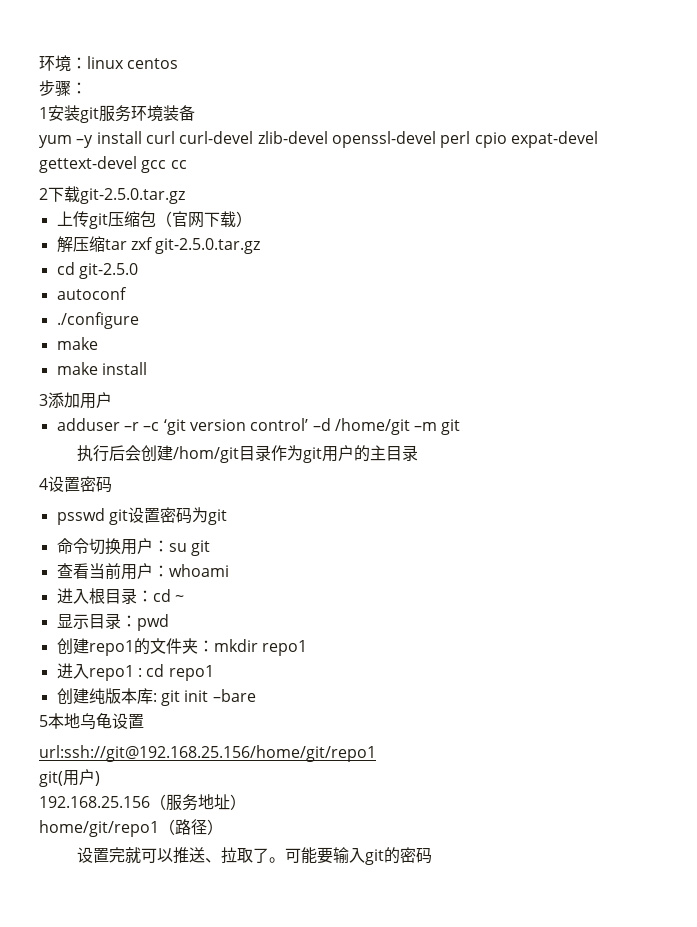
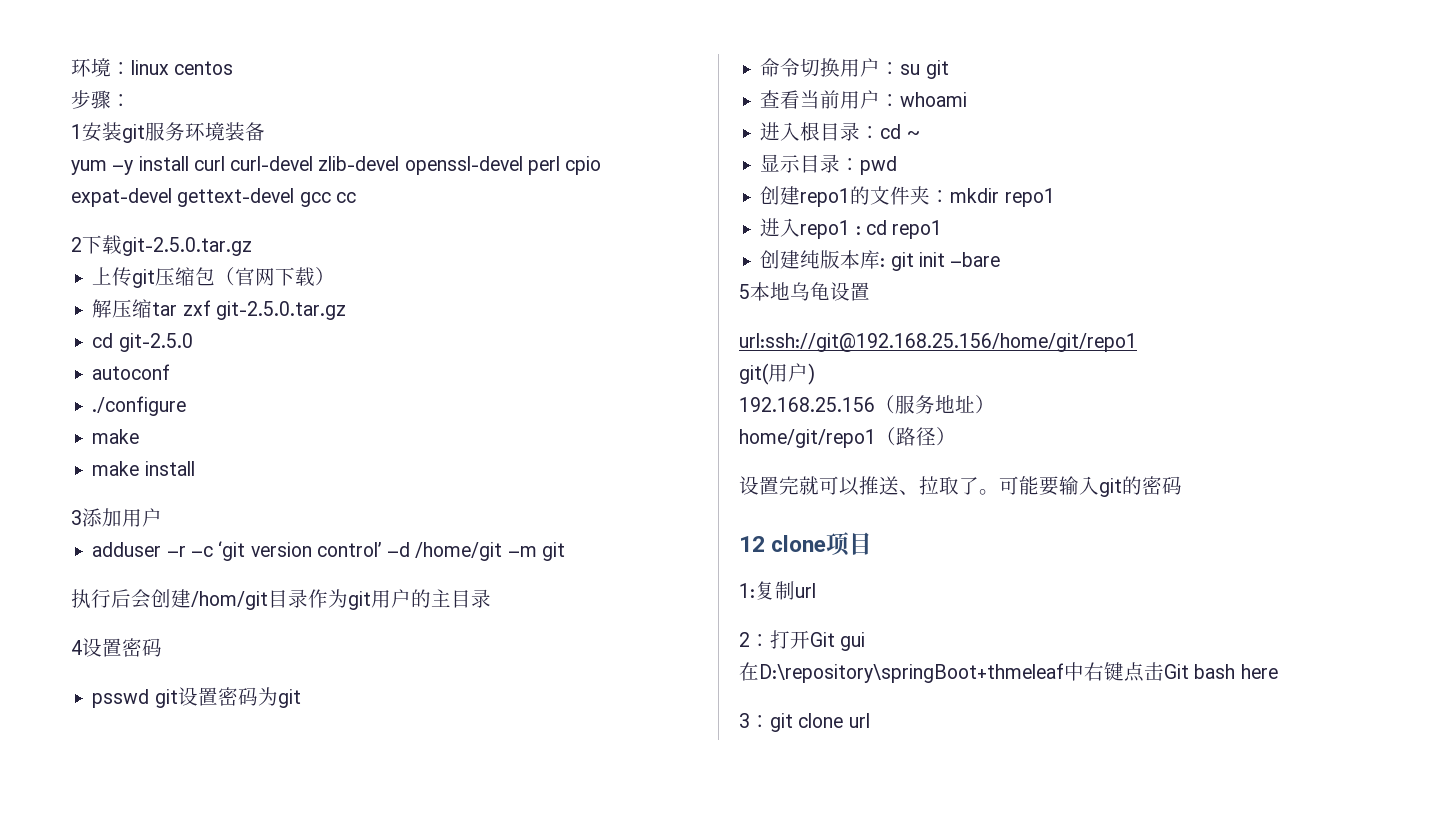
+ 12 clone项目
+ 1:复制url
+ 2：打开Git gui
+ 在D:\repository\springBoot+thmeleaf中右键点击Git bash here
+ 3：git clone url

